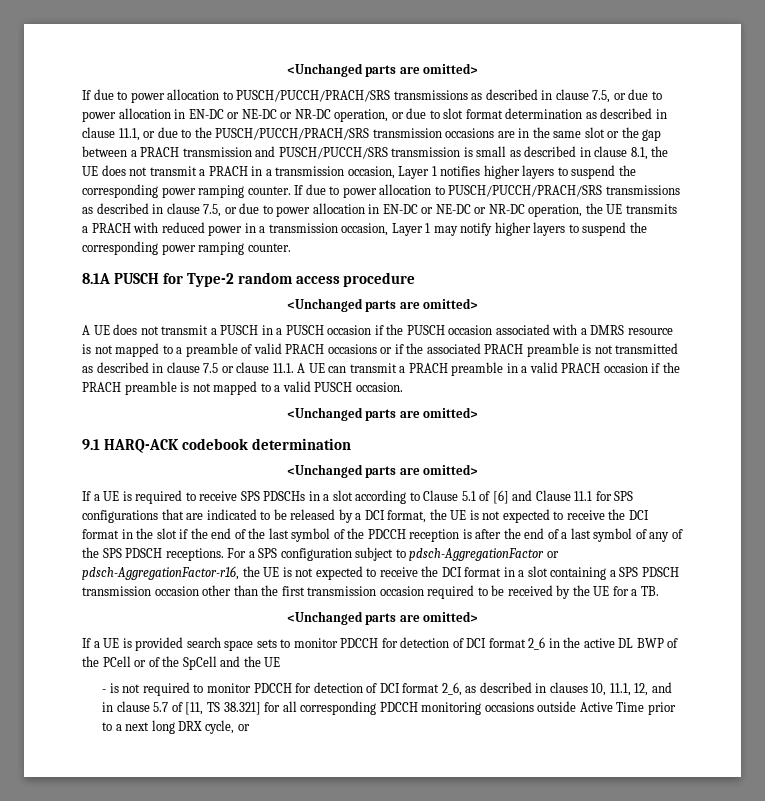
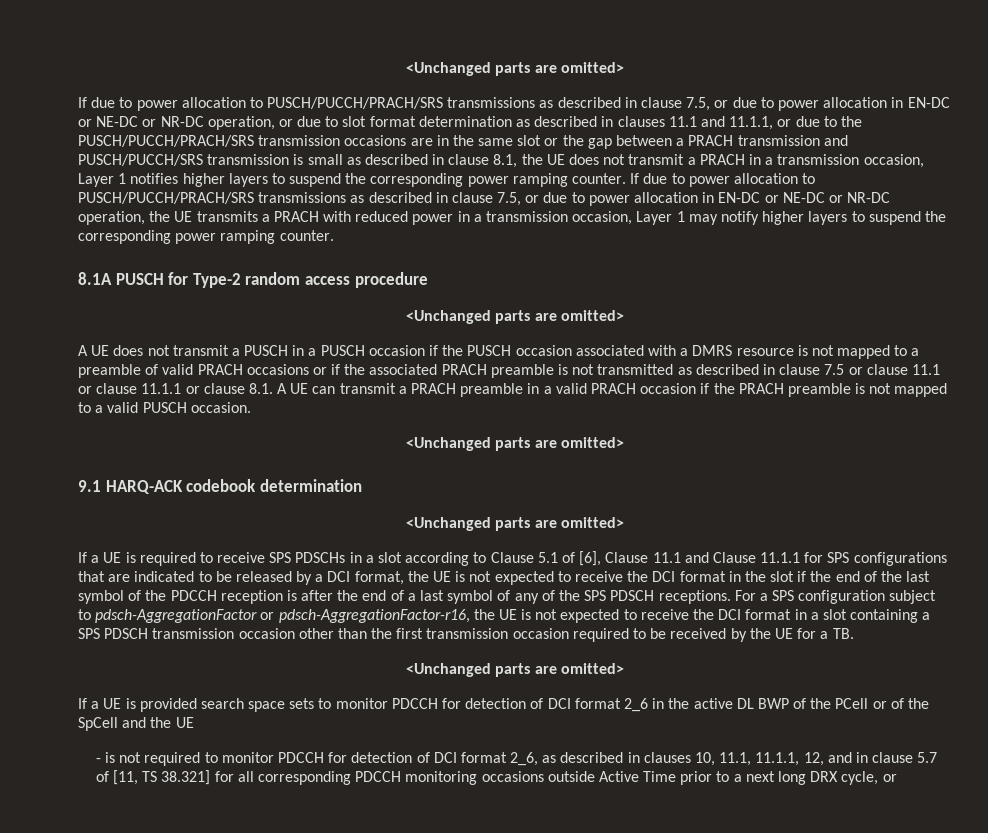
- If due to power allocation to PUSCH/PUCCH/PRACH/SRS transmissions as described in clause 7.5, or due to power allocation in EN-DC or NE-DC or NR-DC operation, or due to slot format determination as described in clause 11.1, or due to the PUSCH/PUCCH/PRACH/SRS transmission occasions are in the same slot or the gap between a PRACH transmission and PUSCH/PUCCH/SRS transmission is small as described in clause 8.1, the UE does not transmit a PRACH in a transmission occasion, Layer 1 notifies higher layers to suspend the corresponding power ramping counter.
+ If due to power allocation to PUSCH/PUCCH/PRACH/SRS transmissions as described in clause 7.5, or due to power allocation in EN-DC or NE-DC or NR-DC operation, or due to slot format determination as described in clauses 11.1 and 11.1.1, or due to the PUSCH/PUCCH/PRACH/SRS transmission occasions are in the same slot or the gap between a PRACH transmission and PUSCH/PUCCH/SRS transmission is small as described in clause 8.1, the UE does not transmit a PRACH in a transmission occasion, Layer 1 notifies higher layers to suspend the corresponding power ramping counter.
- A UE does not transmit a PUSCH in a PUSCH occasion if the PUSCH occasion associated with a DMRS resource is not mapped to a preamble of valid PRACH occasions or if the associated PRACH preamble is not transmitted as described in clause 7.5 or clause 11.1. A UE can transmit a PRACH preamble in a valid PRACH occasion if the PRACH preamble is not mapped to a valid PUSCH occasion.
+ A UE does not transmit a PUSCH in a PUSCH occasion if the PUSCH occasion associated with a DMRS resource is not mapped to a preamble of valid PRACH occasions or if the associated PRACH preamble is not transmitted as described in clause 7.5 or clause 11.1 or clause 11.1.1 or clause 8.1. A UE can transmit a PRACH preamble in a valid PRACH occasion if the PRACH preamble is not mapped to a valid PUSCH occasion.
- If a UE is required to receive SPS PDSCHs in a slot according to Clause 5.1 of [6] and Clause 11.1 for SPS configurations that are indicated to be released by a DCI format, the UE is not expected to receive the DCI format in the slot if the end of the last symbol of the PDCCH reception is after the end of a last symbol of any of the SPS PDSCH receptions.
+ If a UE is required to receive SPS PDSCHs in a slot according to Clause 5.1 of [6], Clause 11.1 and Clause 11.1.1 for SPS configurations that are indicated to be released by a DCI format, the UE is not expected to receive the DCI format in the slot if the end of the last symbol of the PDCCH reception is after the end of a last symbol of any of the SPS PDSCH receptions.
- - is not required to monitor PDCCH for detection of DCI format 2_6, as described in clauses 10, 11.1, 12, and in clause 5.7 of [11, TS 38.321] for all corresponding PDCCH monitoring occasions outside Active Time prior to a next long DRX cycle, or
+ - is not required to monitor PDCCH for detection of DCI format 2_6, as described in clauses 10, 11.1, 11.1.1, 12, and in clause 5.7 of [11, TS 38.321] for all corresponding PDCCH monitoring occasions outside Active Time prior to a next long DRX cycle, or

